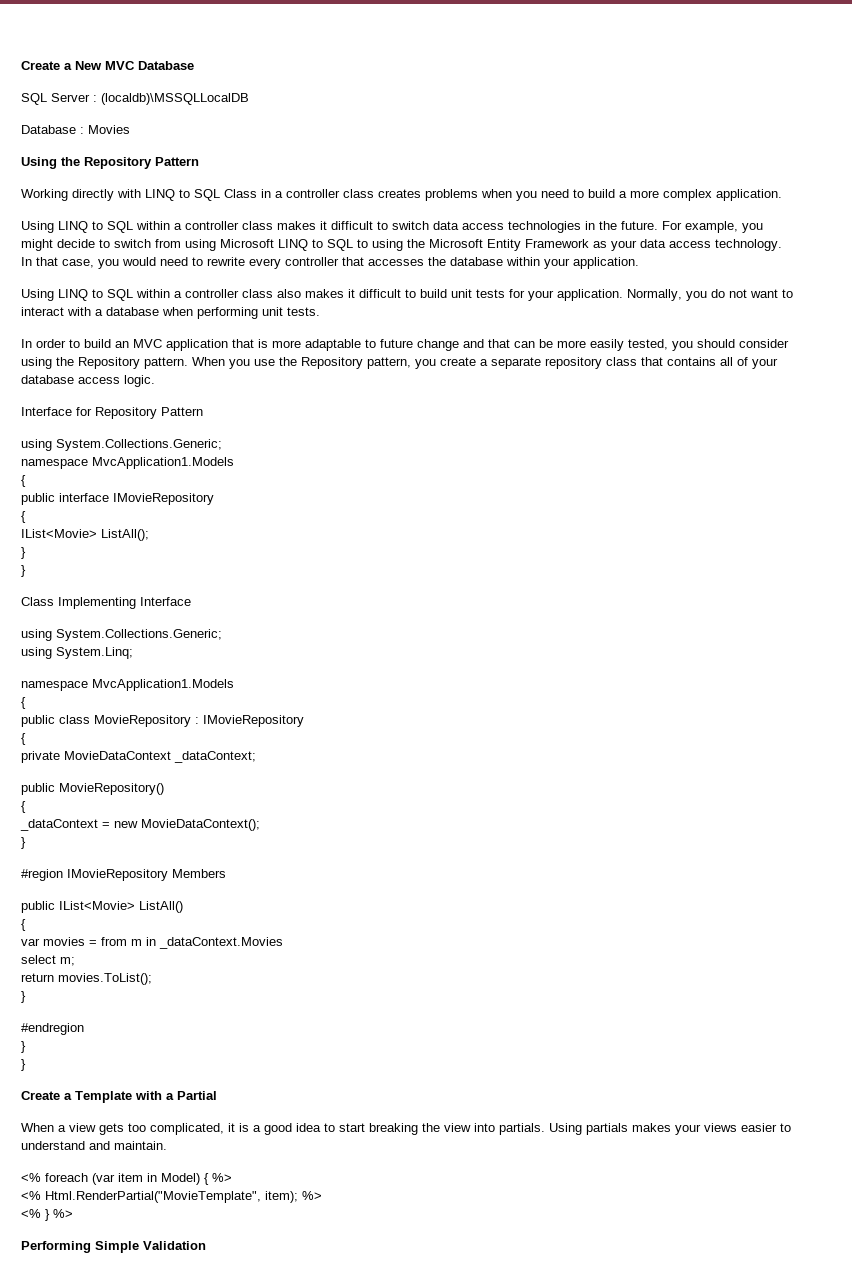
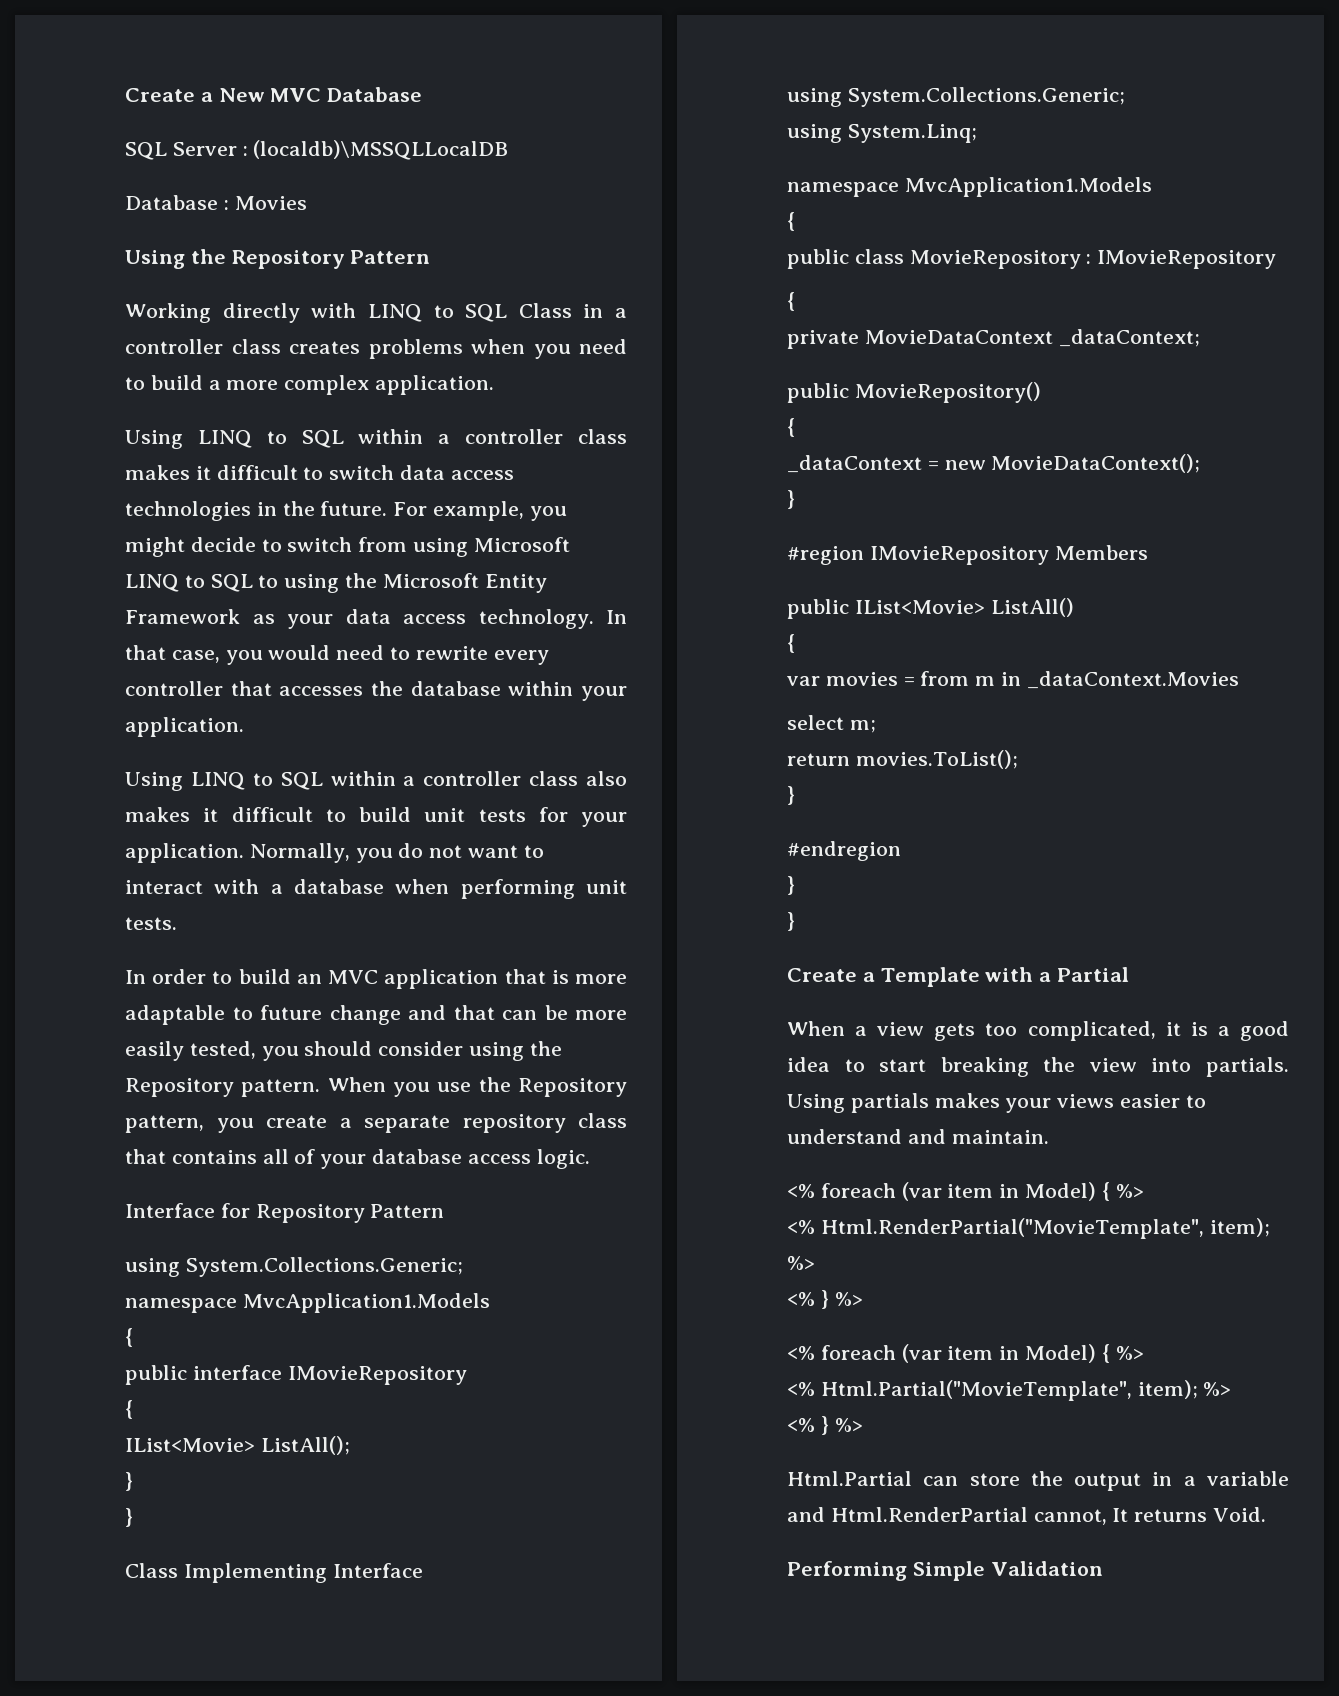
  <% Html.RenderPartial("MovieTemplate", item); %>
  <% } %>
+ <% foreach (var item in Model) { %>
+ <% Html.Partial("MovieTemplate", item); %>
+ <% } %>
+ Html.Partial can store the output in a variable and Html.RenderPartial cannot, It returns Void.

